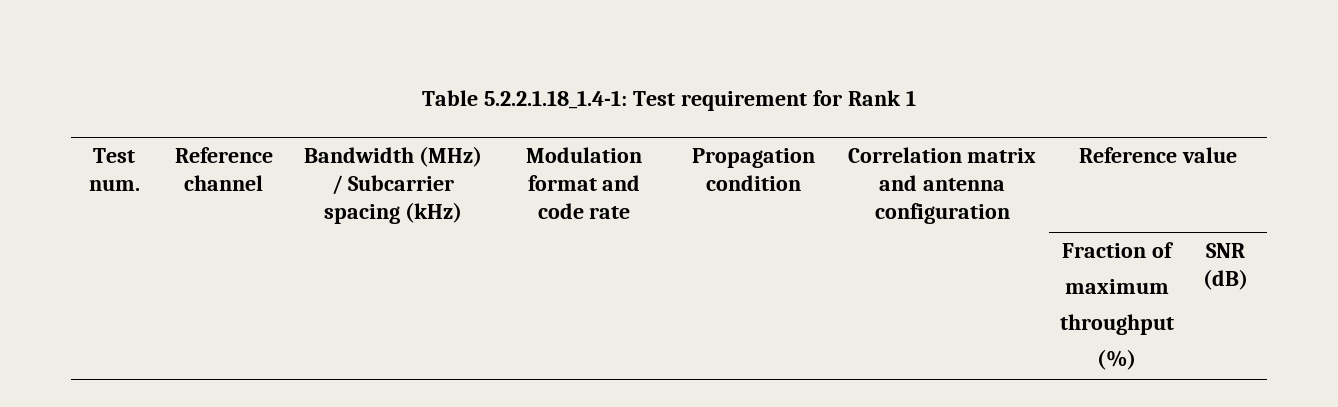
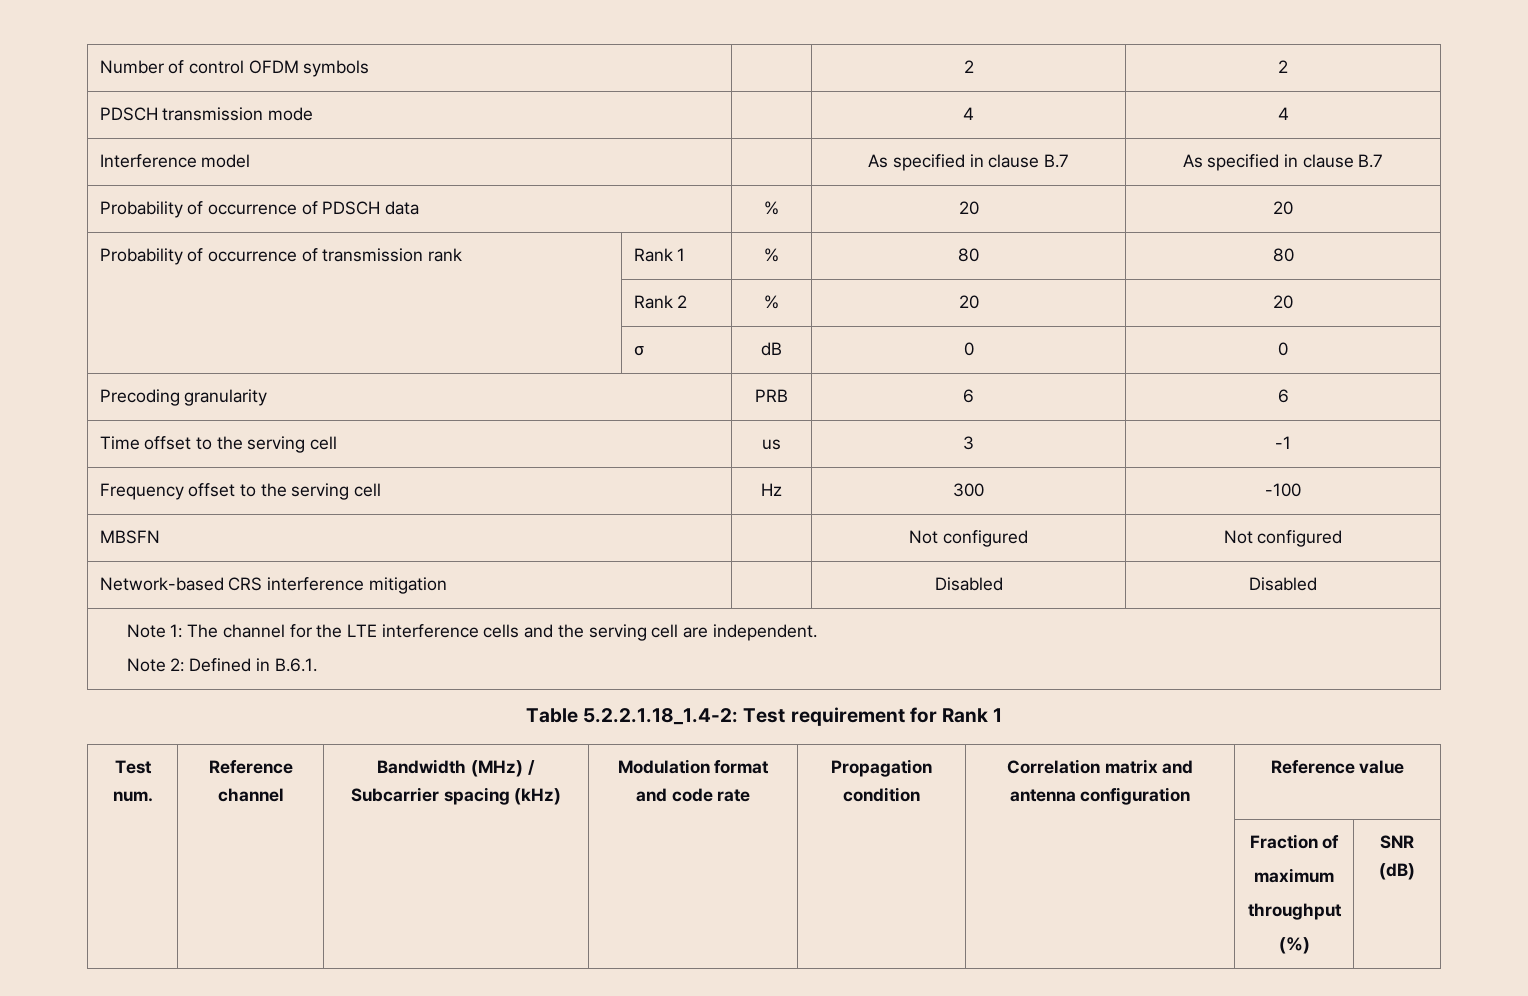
- Table 5.2.2.1.18_1.4-1: Test requirement for Rank 1
+ Number of control OFDM symbols | | 2 | 2
+ PDSCH transmission mode | | 4 | 4
+ Interference model | | As specified in clause B.7 | As specified in clause B.7
+ Probability of occurrence of PDSCH data | % | 20 | 20
+ Probability of occurrence of transmission rank | Rank 1 | % | 80 | 80
+ | Rank 2 | % | 20 | 20
+ | σ | dB | 0 | 0
+ Precoding granularity | PRB | 6 | 6
+ Time offset to the serving cell | us | 3 | -1
+ Frequency offset to the serving cell | Hz | 300 | -100
+ MBSFN | | Not configured | Not configured
+ Network-based CRS interference mitigation | | Disabled | Disabled
+ Note 1: The channel for the LTE interference cells and the serving cell are independent.
+ Note 2: Defined in B.6.1.
+ Table 5.2.2.1.18_1.4-2: Test requirement for Rank 1

